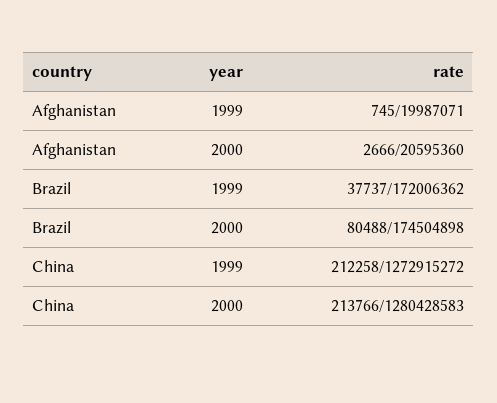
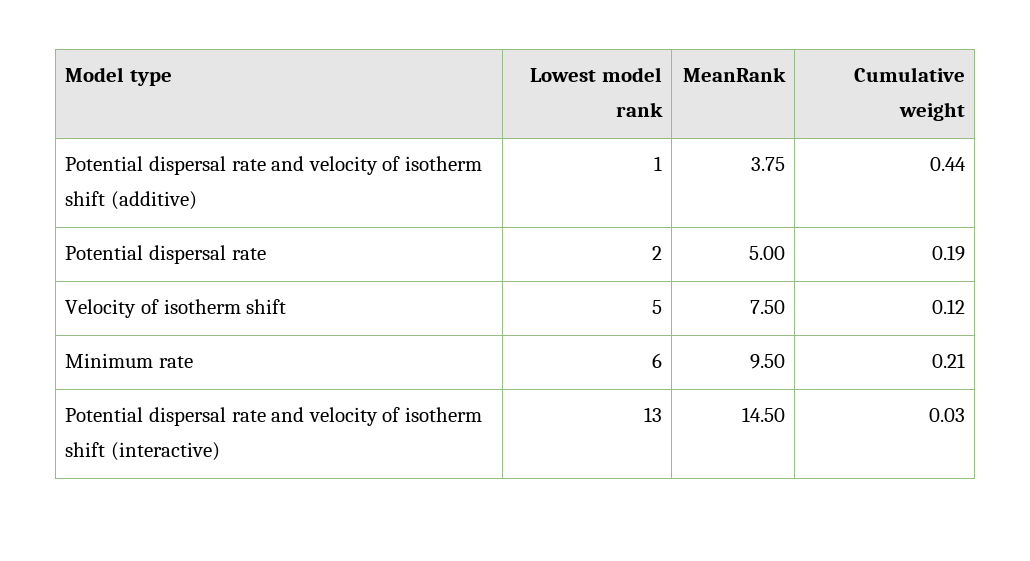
- country | year | rate
- Afghanistan | 1999 | 745/19987071
- Afghanistan | 2000 | 2666/20595360
- Brazil | 1999 | 37737/172006362
- Brazil | 2000 | 80488/174504898
- China | 1999 | 212258/1272915272
- China | 2000 | 213766/1280428583
+ Model type | Lowest model rank | MeanRank | Cumulative weight
+ Potential dispersal rate and velocity of isotherm shift (additive) | 1 | 3.75 | 0.44
+ Potential dispersal rate | 2 | 5.00 | 0.19
+ Velocity of isotherm shift | 5 | 7.50 | 0.12
+ Minimum rate | 6 | 9.50 | 0.21
+ Potential dispersal rate and velocity of isotherm shift (interactive) | 13 | 14.50 | 0.03

